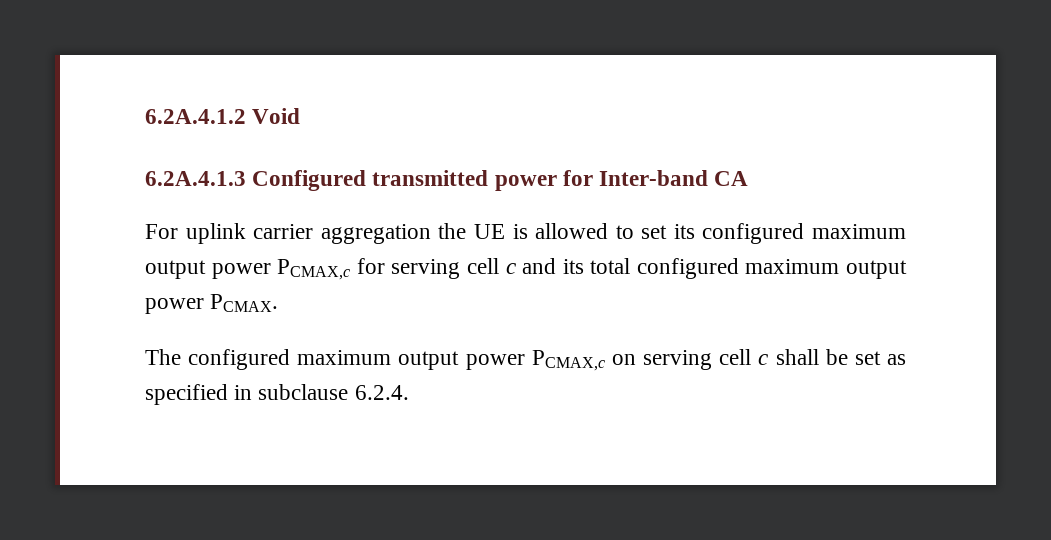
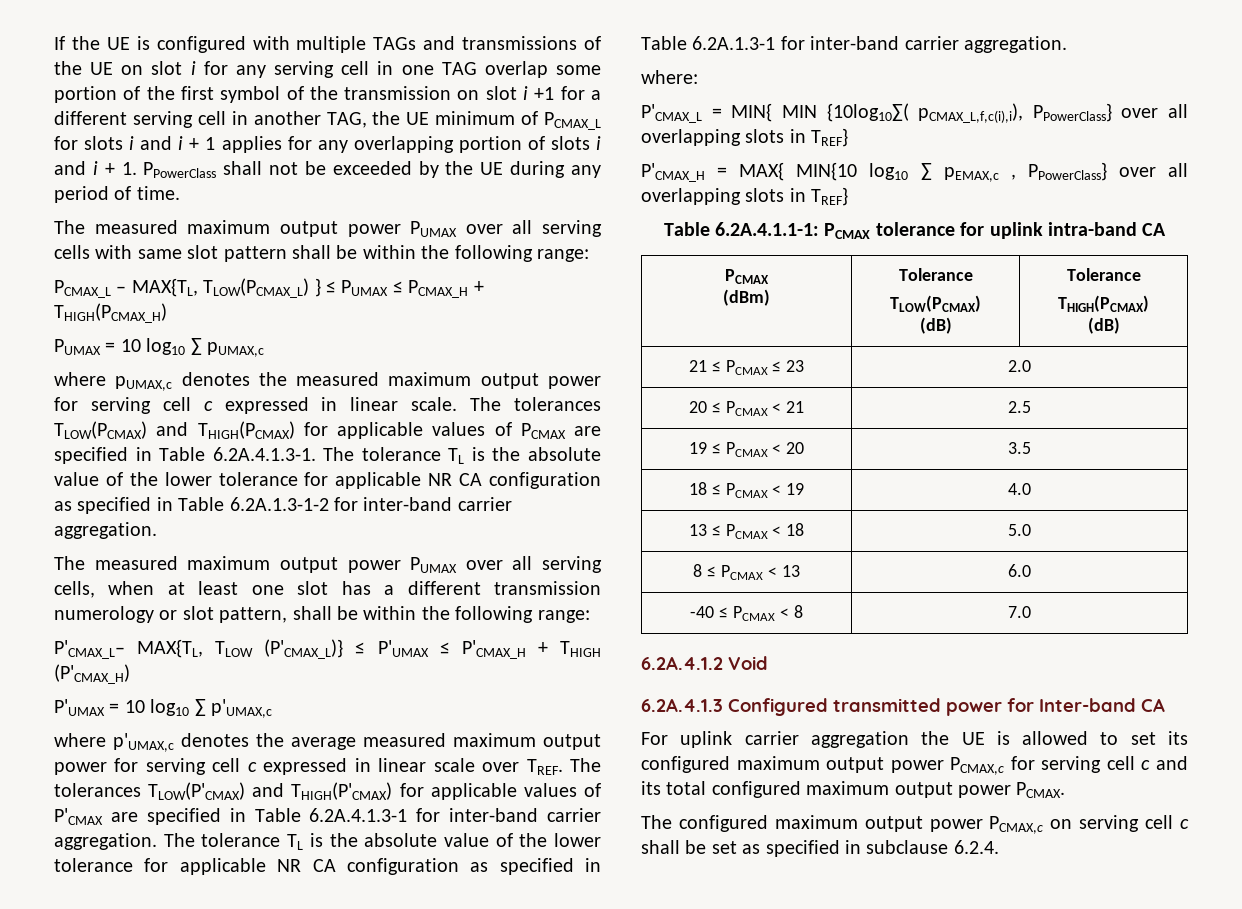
+ If the UE is configured with multiple TAGs and transmissions of the UE on slot i for any serving cell in one TAG overlap some portion of the first symbol of the transmission on slot i +1 for a different serving cell in another TAG, the UE minimum of PCMAX_L for slots i and i + 1 applies for any overlapping portion of slots i and i + 1. PPowerClass shall not be exceeded by the UE during any period of time.
+ The measured maximum output power PUMAX over all serving cells with same slot pattern shall be within the following range:
+ PCMAX_L – MAX{TL, TLOW(PCMAX_L) } ≤ PUMAX ≤ PCMAX_H + THIGH(PCMAX_H)
+ PUMAX = 10 log10 ∑ pUMAX,c
+ where pUMAX,c denotes the measured maximum output power for serving cell c expressed in linear scale. The tolerances TLOW(PCMAX) and THIGH(PCMAX) for applicable values of PCMAX are specified in Table 6.2A.4.1.3-1. The tolerance TL is the absolute value of the lower tolerance for applicable NR CA configuration as specified in Table 6.2A.1.3-1-2 for inter-band carrier aggregation.
+ The measured maximum output power PUMAX over all serving cells, when at least one slot has a different transmission numerology or slot pattern, shall be within the following range:
+ P'CMAX_L– MAX{TL, TLOW (P'CMAX_L)} ≤ P'UMAX ≤ P'CMAX_H + THIGH (P'CMAX_H)
+ P'UMAX = 10 log10 ∑ p'UMAX,c
+ where p'UMAX,c denotes the average measured maximum output power for serving cell c expressed in linear scale over TREF. The tolerances TLOW(P'CMAX) and THIGH(P'CMAX) for applicable values of P'CMAX are specified in Table 6.2A.4.1.3-1 for inter-band carrier aggregation. The tolerance TL is the absolute value of the lower tolerance for applicable NR CA configuration as specified in Table 6.2A.1.3-1 for inter-band carrier aggregation.
+ where:
+ P'CMAX_L = MIN{ MIN {10log10∑( pCMAX_L,f,c(i),i), PPowerClass} over all overlapping slots in TREF}
+ P'CMAX_H = MAX{ MIN{10 log10 ∑ pEMAX,c , PPowerClass} over all overlapping slots in TREF}
+ Table 6.2A.4.1.1-1: PCMAX tolerance for uplink intra-band CA
+ PCMAX
+ (dBm) | Tolerance
+ TLOW(PCMAX)
+ (dB) | Tolerance
+ THIGH(PCMAX)
+ (dB)
+ 21 ≤ PCMAX ≤ 23 | 2.0
+ 20 ≤ PCMAX < 21 | 2.5
+ 19 ≤ PCMAX < 20 | 3.5
+ 18 ≤ PCMAX < 19 | 4.0
+ 13 ≤ PCMAX < 18 | 5.0
+ 8 ≤ PCMAX < 13 | 6.0
+ -40 ≤ PCMAX < 8 | 7.0

